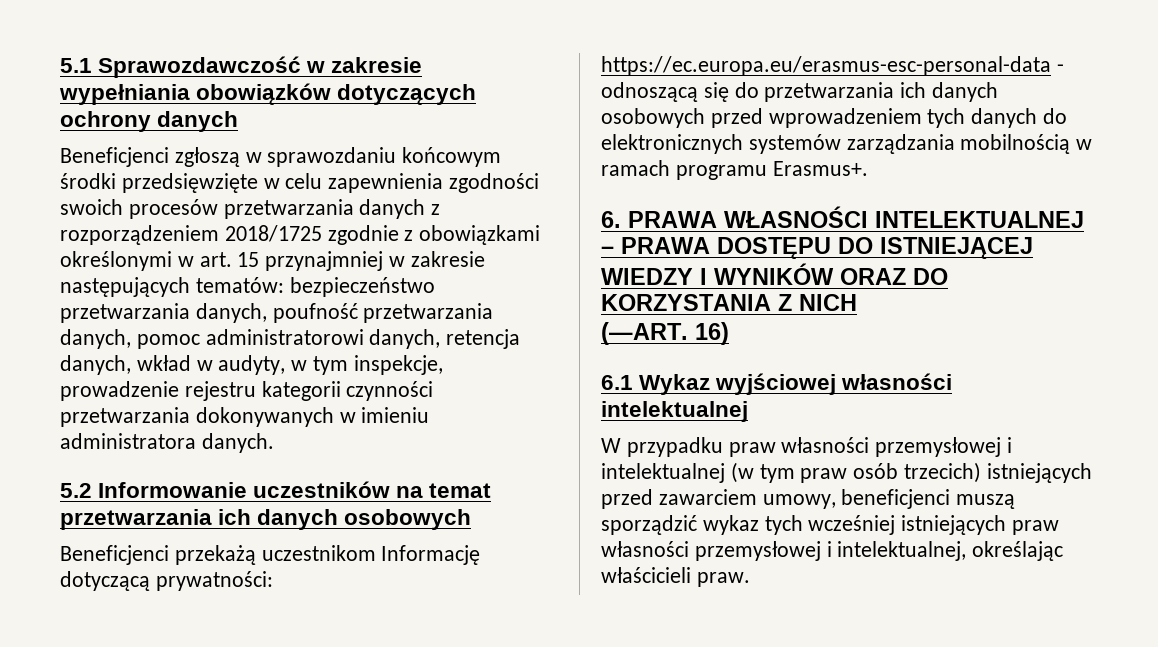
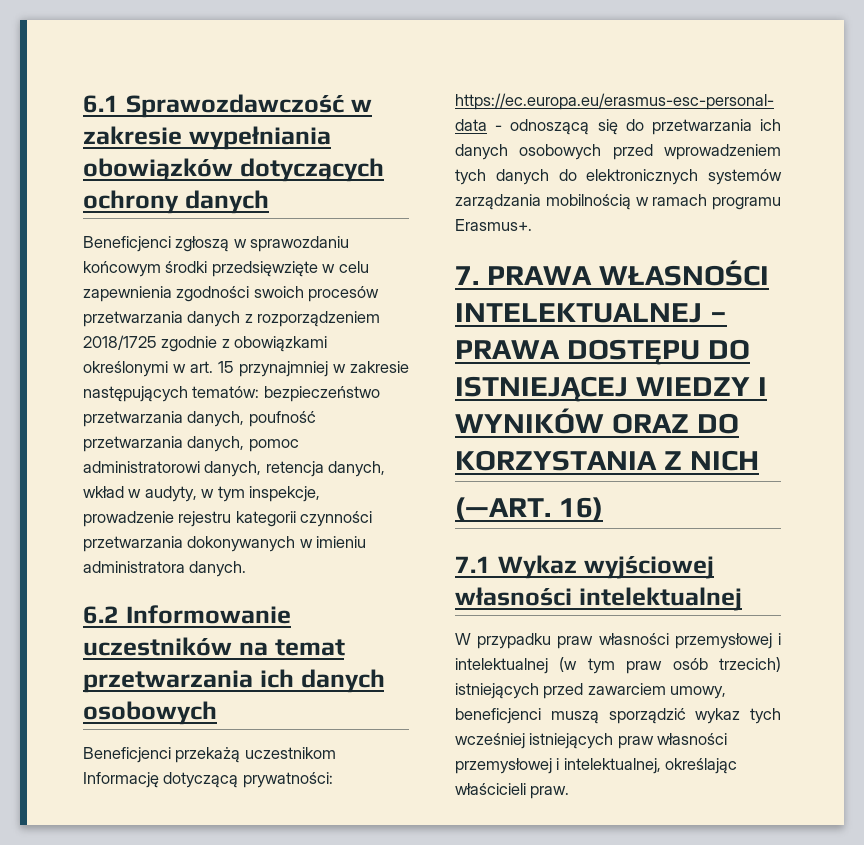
- 5.1 Sprawozdawczość w zakresie wypełniania obowiązków dotyczących ochrony danych
+ 6.1 Sprawozdawczość w zakresie wypełniania obowiązków dotyczących ochrony danych
- 5.2 Informowanie uczestników na temat przetwarzania ich danych osobowych
+ 6.2 Informowanie uczestników na temat przetwarzania ich danych osobowych
- 6. PRAWA WŁASNOŚCI INTELEKTUALNEJ – PRAWA DOSTĘPU DO ISTNIEJĄCEJ WIEDZY I WYNIKÓW ORAZ DO KORZYSTANIA Z NICH
+ 7. PRAWA WŁASNOŚCI INTELEKTUALNEJ – PRAWA DOSTĘPU DO ISTNIEJĄCEJ WIEDZY I WYNIKÓW ORAZ DO KORZYSTANIA Z NICH
- 6.1 Wykaz wyjściowej własności intelektualnej
+ 7.1 Wykaz wyjściowej własności intelektualnej

